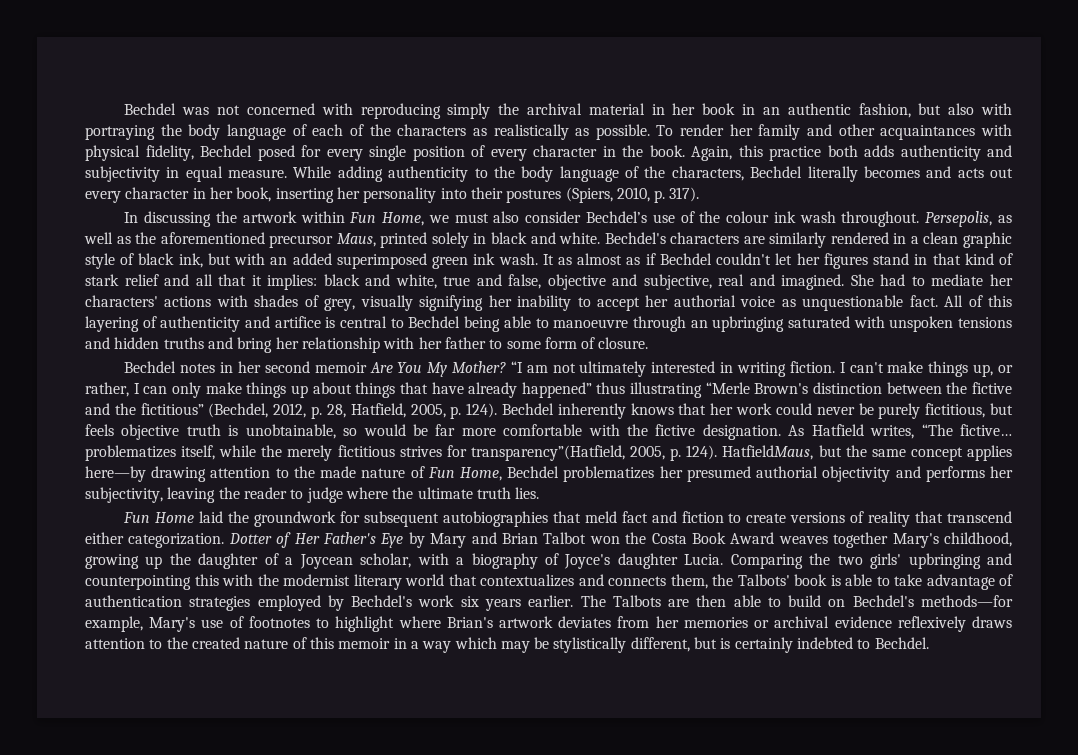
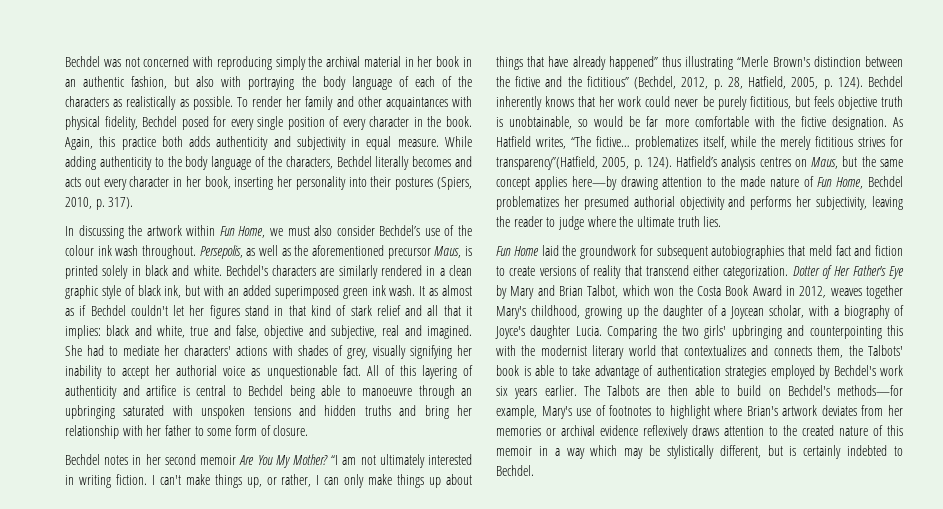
- Persepolis, as well as the aforementioned precursor Maus, printed solely in black and white.
+ Persepolis, as well as the aforementioned precursor Maus, is printed solely in black and white.
- HatfieldMaus, but the same concept applies here—by drawing attention to the made nature of Fun Home, Bechdel problematizes her presumed authorial objectivity and performs her subjectivity, leaving the reader to judge where the ultimate truth lies.
+ Hatfield’s analysis centres on Maus, but the same concept applies here—by drawing attention to the made nature of Fun Home, Bechdel problematizes her presumed authorial objectivity and performs her subjectivity, leaving the reader to judge where the ultimate truth lies.
- Dotter of Her Father's Eye by Mary and Brian Talbot won the Costa Book Award weaves together Mary's childhood, growing up the daughter of a Joycean scholar, with a biography of Joyce's daughter Lucia.
+ Dotter of Her Father's Eye by Mary and Brian Talbot, which won the Costa Book Award in 2012, weaves together Mary's childhood, growing up the daughter of a Joycean scholar, with a biography of Joyce's daughter Lucia.

